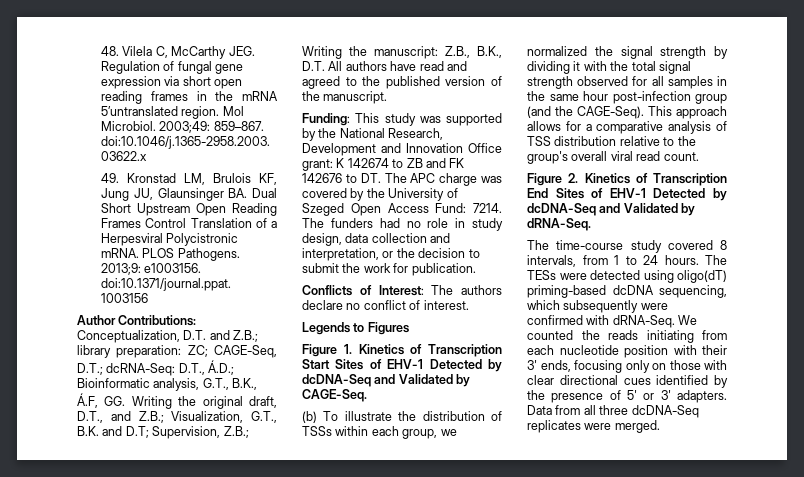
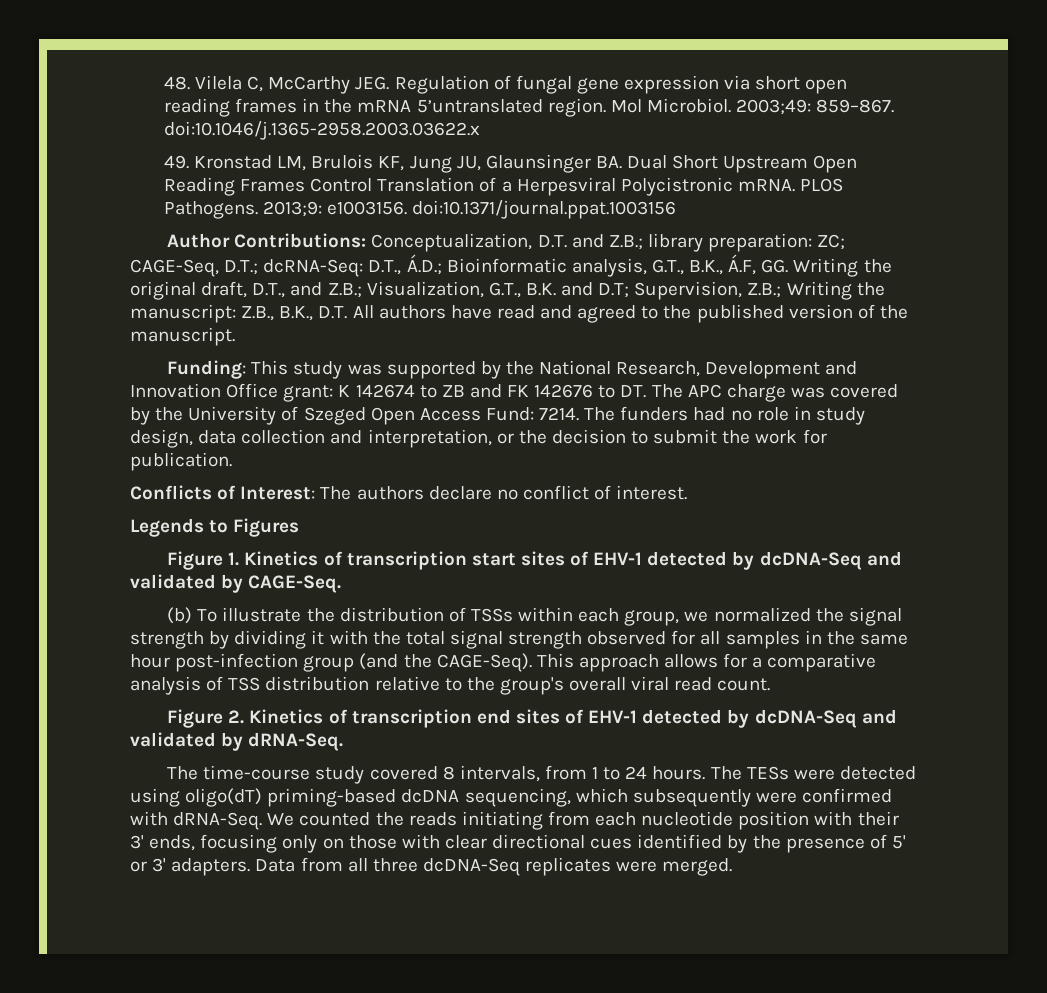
- Figure 1. Kinetics of Transcription Start Sites of EHV-1 Detected by dcDNA-Seq and Validated by CAGE-Seq.
+ Figure 1. Kinetics of transcription start sites of EHV-1 detected by dcDNA-Seq and validated by CAGE-Seq.
- Figure 2. Kinetics of Transcription End Sites of EHV-1 Detected by dcDNA-Seq and Validated by dRNA-Seq.
+ Figure 2. Kinetics of transcription end sites of EHV-1 detected by dcDNA-Seq and validated by dRNA-Seq.

